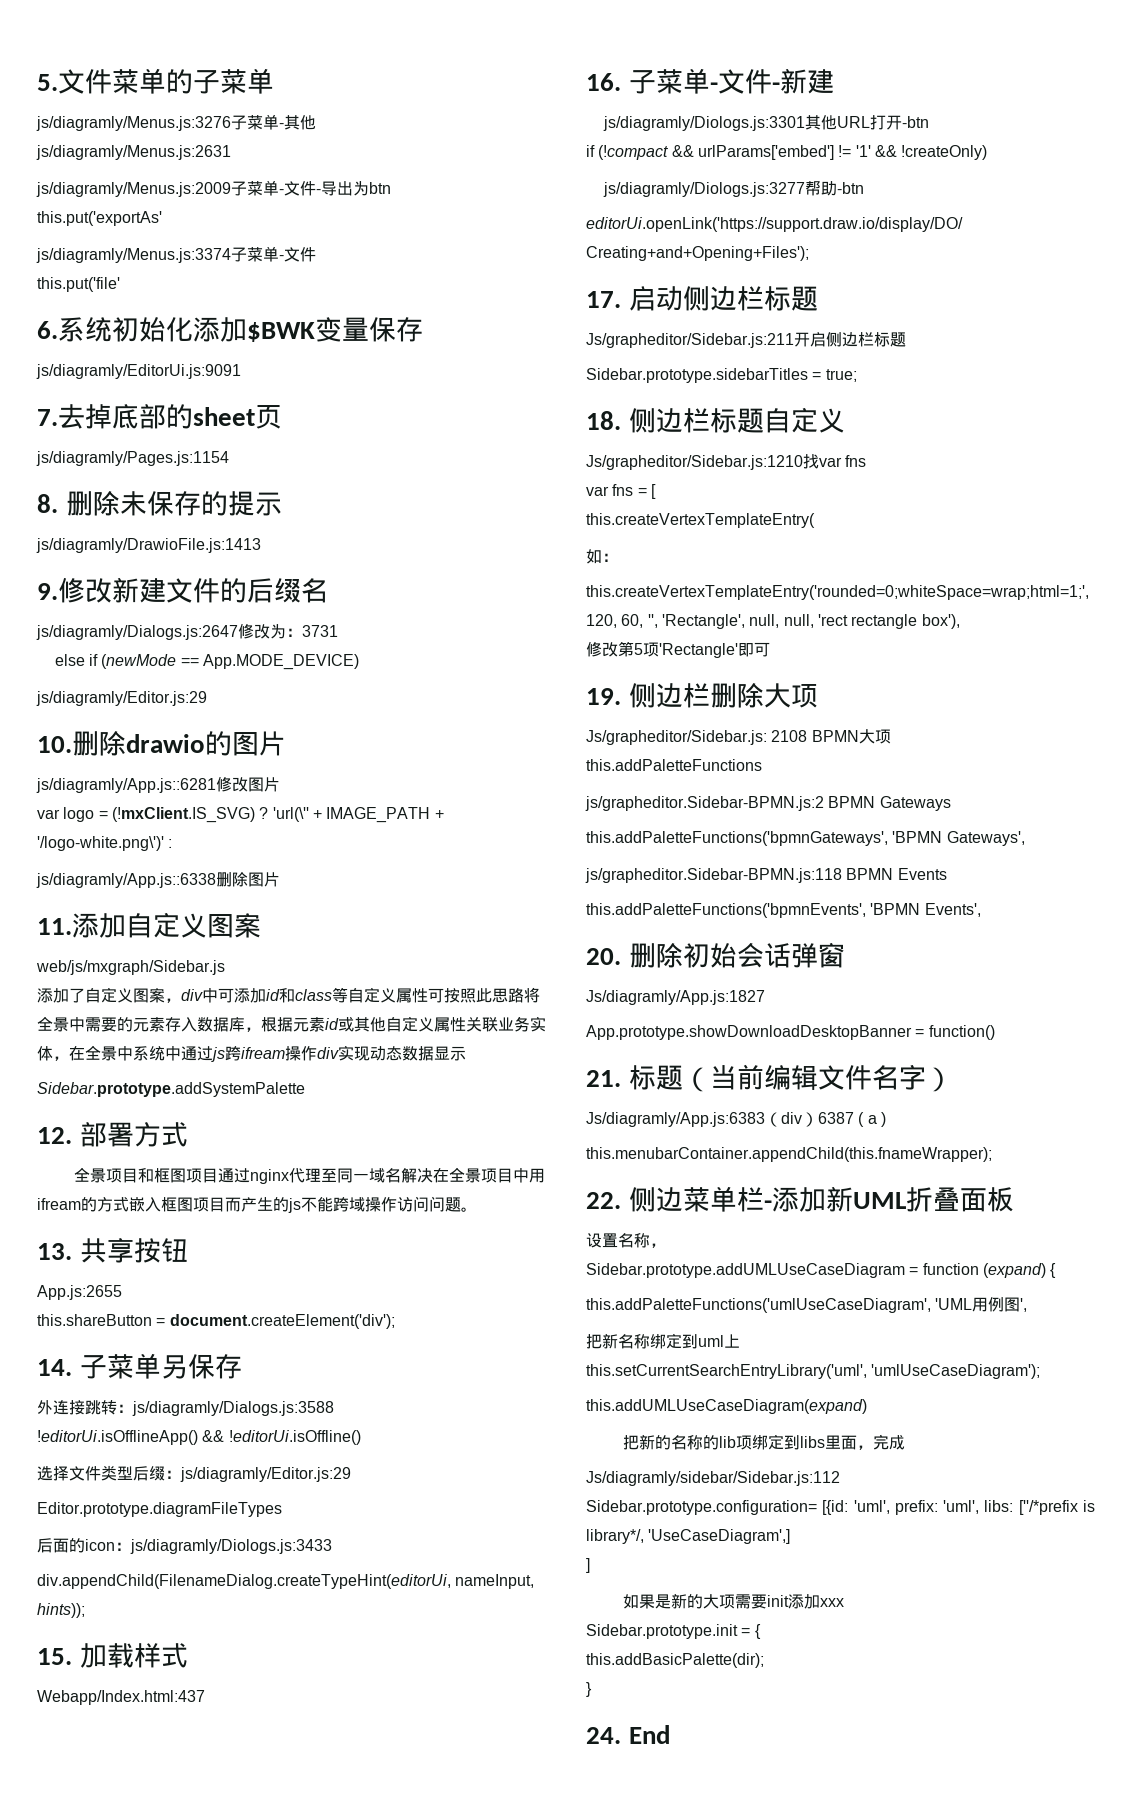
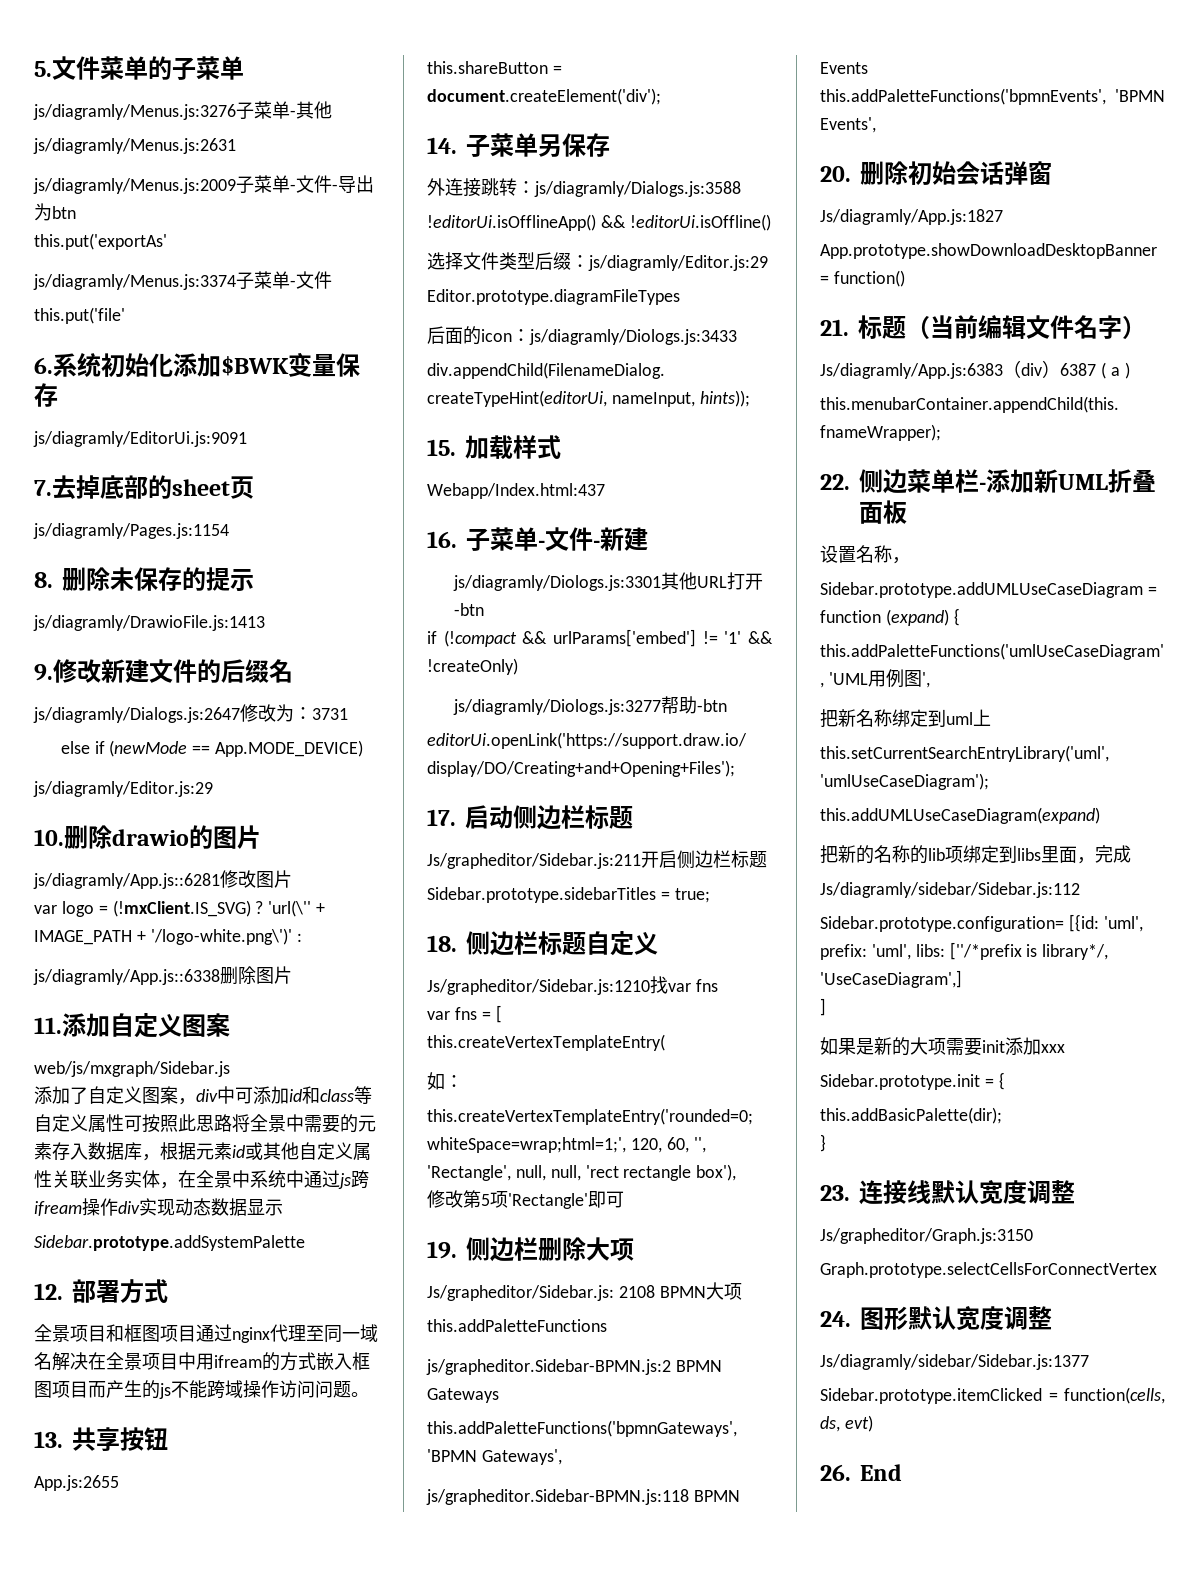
- 24. End
+ 23.连接线默认宽度调整
+ Js/grapheditor/Graph.js:3150
+ Graph.prototype.selectCellsForConnectVertex
+ 24.图形默认宽度调整
+ Js/diagramly/sidebar/Sidebar.js:1377
+ Sidebar.prototype.itemClicked = function(cells, ds, evt)
+ 26. End

